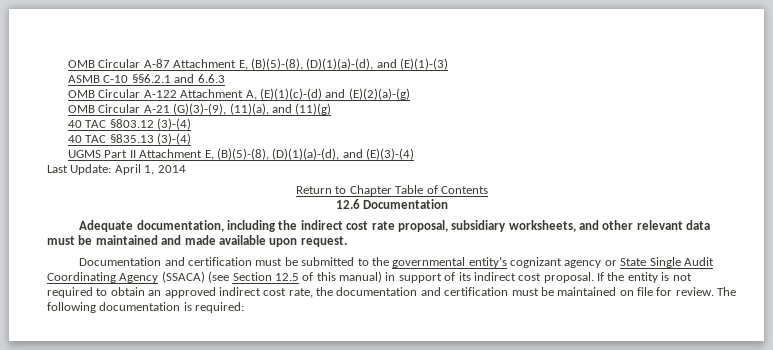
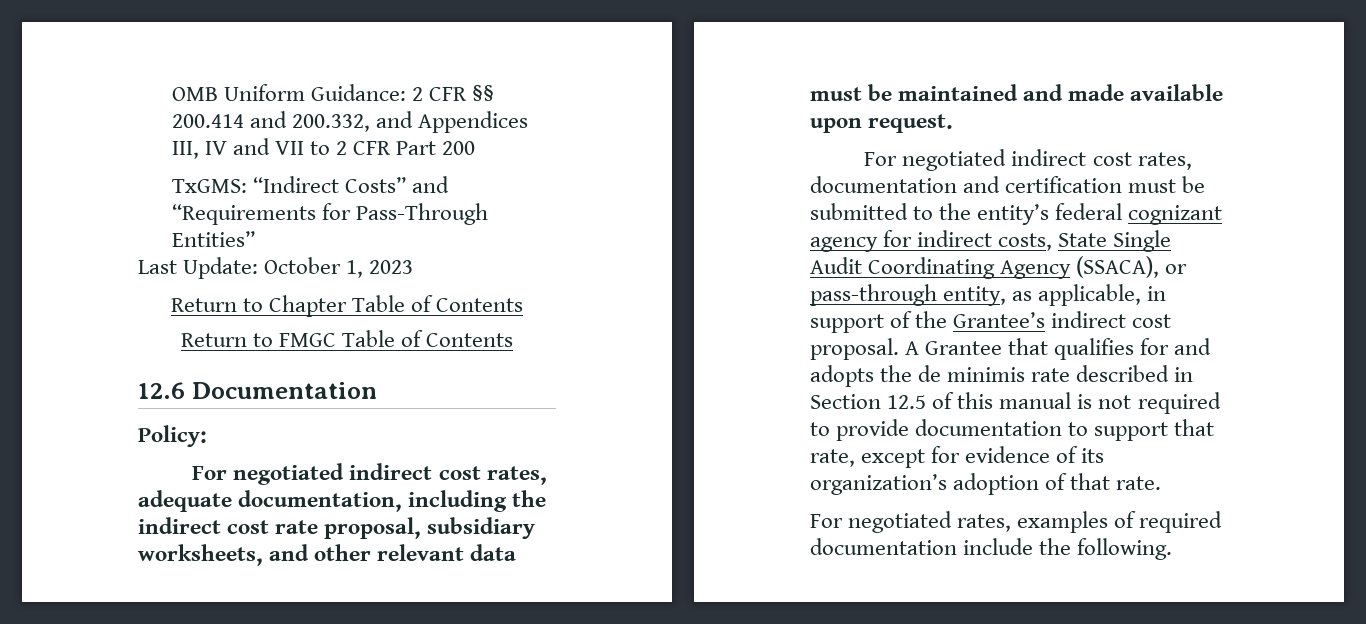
- OMB Circular A-87 Attachment E, (B)(5)-(8), (D)(1)(a)-(d), and (E)(1)-(3)
- ASMB C-10 §§6.2.1 and 6.6.3
- OMB Circular A-122 Attachment A, (E)(1)(c)-(d) and (E)(2)(a)-(g)
- OMB Circular A-21 (G)(3)-(9), (11)(a), and (11)(g)
- 40 TAC §803.12 (3)-(4)
- 40 TAC §835.13 (3)-(4)
- UGMS Part II Attachment E, (B)(5)-(8), (D)(1)(a)-(d), and (E)(3)-(4)
+ OMB Uniform Guidance: 2 CFR §§ 200.414 and 200.332, and Appendices III, IV and VII to 2 CFR Part 200
+ TxGMS: “Indirect Costs” and “Requirements for Pass-Through Entities”
- Last Update: April 1, 2014
+ Last Update: October 1, 2023
+ Return to FMGC Table of Contents
  12.6 Documentation
- Adequate documentation, including the indirect cost rate proposal, subsidiary worksheets, and other relevant data must be maintained and made available upon request.
+ Policy:
+ For negotiated indirect cost rates, adequate documentation, including the indirect cost rate proposal, subsidiary worksheets, and other relevant data must be maintained and made available upon request.
- Documentation and certification must be submitted to the governmental entity’s cognizant agency or State Single Audit Coordinating Agency (SSACA) (see Section 12.5 of this manual) in support of its indirect cost proposal. If the entity is not required to obtain an approved indirect cost rate, the documentation and certification must be maintained on file for review. The following documentation is required:
+ For negotiated indirect cost rates, documentation and certification must be submitted to the entity’s federal cognizant agency for indirect costs, State Single Audit Coordinating Agency (SSACA), or pass-through entity, as applicable, in support of the Grantee’s indirect cost proposal. A Grantee that qualifies for and adopts the de minimis rate described in Section 12.5 of this manual is not required to provide documentation to support that rate, except for evidence of its organization’s adoption of that rate.
+ For negotiated rates, examples of required documentation include the following.

